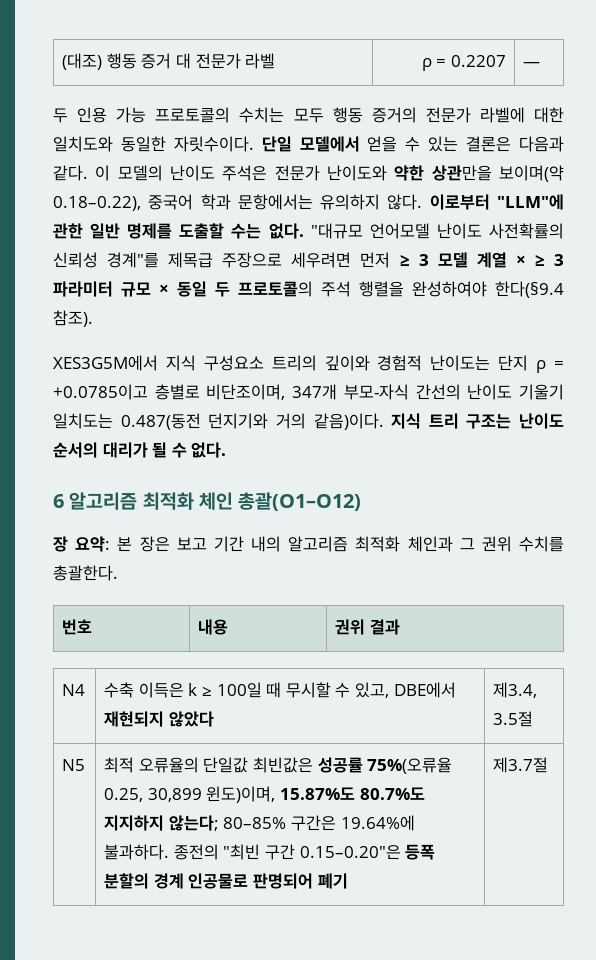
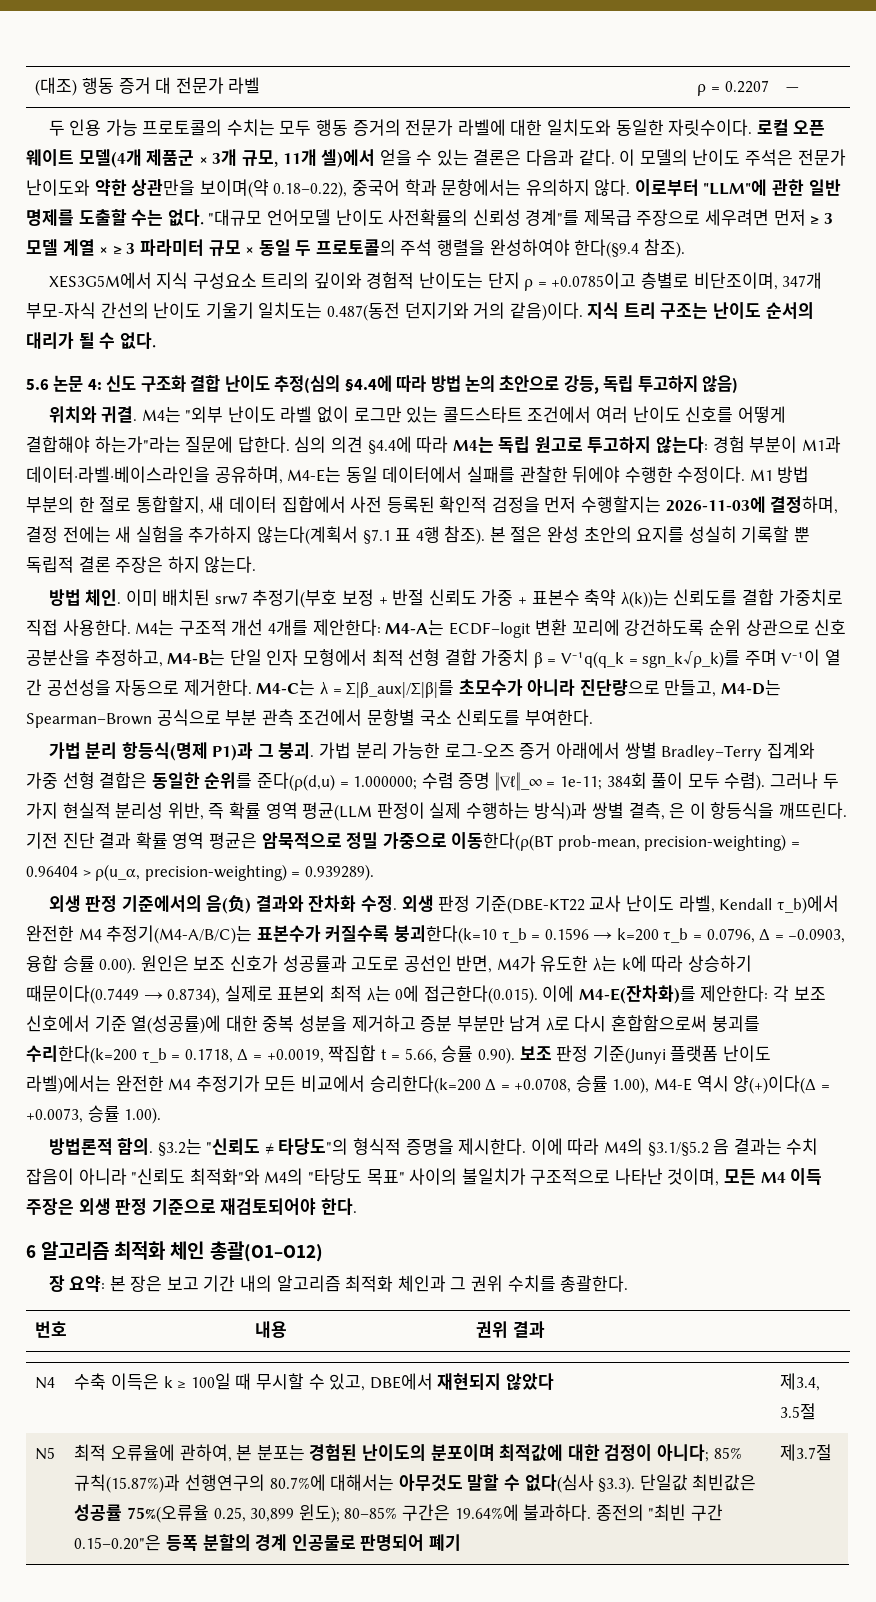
- 단일 모델에서 얻을 수 있는 결론은 다음과 같다.
+ 로컬 오픈 웨이트 모델(4개 제품군 × 3개 규모, 11개 셀)에서 얻을 수 있는 결론은 다음과 같다.
+ 5.6 논문 4: 신도 구조화 결합 난이도 추정(심의 §4.4에 따라 방법 논의 초안으로 강등, 독립 투고하지 않음)
+ 위치와 귀결. M4는 "외부 난이도 라벨 없이 로그만 있는 콜드스타트 조건에서 여러 난이도 신호를 어떻게 결합해야 하는가"라는 질문에 답한다. 심의 의견 §4.4에 따라 M4는 독립 원고로 투고하지 않는다: 경험 부분이 M1과 데이터·라벨·베이스라인을 공유하며, M4-E는 동일 데이터에서 실패를 관찰한 뒤에야 수행한 수정이다. M1 방법 부분의 한 절로 통합할지, 새 데이터 집합에서 사전 등록된 확인적 검정을 먼저 수행할지는 2026-11-03에 결정하며, 결정 전에는 새 실험을 추가하지 않는다(계획서 §7.1 표 4행 참조). 본 절은 완성 초안의 요지를 성실히 기록할 뿐 독립적 결론 주장은 하지 않는다.
+ 방법 체인. 이미 배치된 srw7 추정기(부호 보정 + 반절 신뢰도 가중 + 표본수 축약 λ(k))는 신뢰도를 결합 가중치로 직접 사용한다. M4는 구조적 개선 4개를 제안한다: M4-A는 ECDF–logit 변환 꼬리에 강건하도록 순위 상관으로 신호 공분산을 추정하고, M4-B는 단일 인자 모형에서 최적 선형 결합 가중치 β = V⁻¹q(q_k = sgn_k√ρ_k)를 주며 V⁻¹이 열 간 공선성을 자동으로 제거한다. M4-C는 λ = Σ|β_aux|/Σ|β|를 초모수가 아니라 진단량으로 만들고, M4-D는 Spearman–Brown 공식으로 부분 관측 조건에서 문항별 국소 신뢰도를 부여한다.
+ 가법 분리 항등식(명제 P1)과 그 붕괴. 가법 분리 가능한 로그-오즈 증거 아래에서 쌍별 Bradley–Terry 집계와 가중 선형 결합은 동일한 순위를 준다(ρ(d,u) = 1.000000; 수렴 증명 ‖∇ℓ‖_∞ = 1e-11; 384회 풀이 모두 수렴). 그러나 두 가지 현실적 분리성 위반, 즉 확률 영역 평균(LLM 판정이 실제 수행하는 방식)과 쌍별 결측, 은 이 항등식을 깨뜨린다. 기전 진단 결과 확률 영역 평균은 암묵적으로 정밀 가중으로 이동한다(ρ(BT prob-mean, precision-weighting) = 0.96404 > ρ(u_α, precision-weighting) = 0.939289).
+ 외생 판정 기준에서의 음(负) 결과와 잔차화 수정. 외생 판정 기준(DBE-KT22 교사 난이도 라벨, Kendall τ_b)에서 완전한 M4 추정기(M4-A/B/C)는 표본수가 커질수록 붕괴한다(k=10 τ_b = 0.1596 → k=200 τ_b = 0.0796, Δ = −0.0903, 융합 승률 0.00). 원인은 보조 신호가 성공률과 고도로 공선인 반면, M4가 유도한 λ는 k에 따라 상승하기 때문이다(0.7449 → 0.8734), 실제로 표본외 최적 λ는 0에 접근한다(0.015). 이에 M4-E(잔차화)를 제안한다: 각 보조 신호에서 기준 열(성공률)에 대한 중복 성분을 제거하고 증분 부분만 남겨 λ로 다시 혼합함으로써 붕괴를 수리한다(k=200 τ_b = 0.1718, Δ = +0.0019, 짝집합 t = 5.66, 승률 0.90). 보조 판정 기준(Junyi 플랫폼 난이도 라벨)에서는 완전한 M4 추정기가 모든 비교에서 승리한다(k=200 Δ = +0.0708, 승률 1.00), M4-E 역시 양(+)이다(Δ = +0.0073, 승률 1.00).
+ 방법론적 함의. §3.2는 "신뢰도 ≠ 타당도"의 형식적 증명을 제시한다. 이에 따라 M4의 §3.1/§5.2 음 결과는 수치 잡음이 아니라 "신뢰도 최적화"와 M4의 "타당도 목표" 사이의 불일치가 구조적으로 나타난 것이며, 모든 M4 이득 주장은 외생 판정 기준으로 재검토되어야 한다.
- 최적 오류율의 단일값 최빈값은 성공률 75%(오류율 0.25, 30,899 윈도)이며, 15.87%도 80.7%도 지지하지 않는다; 80–85% 구간은 19.64%에 불과하다.
+ 최적 오류율에 관하여, 본 분포는 경험된 난이도의 분포이며 최적값에 대한 검정이 아니다; 85% 규칙(15.87%)과 선행연구의 80.7%에 대해서는 아무것도 말할 수 없다(심사 §3.3). 단일값 최빈값은 성공률 75%(오류율 0.25, 30,899 윈도); 80–85% 구간은 19.64%에 불과하다.

